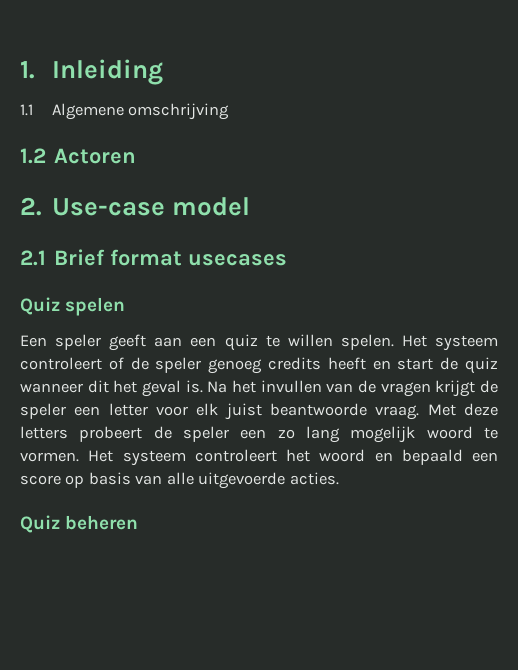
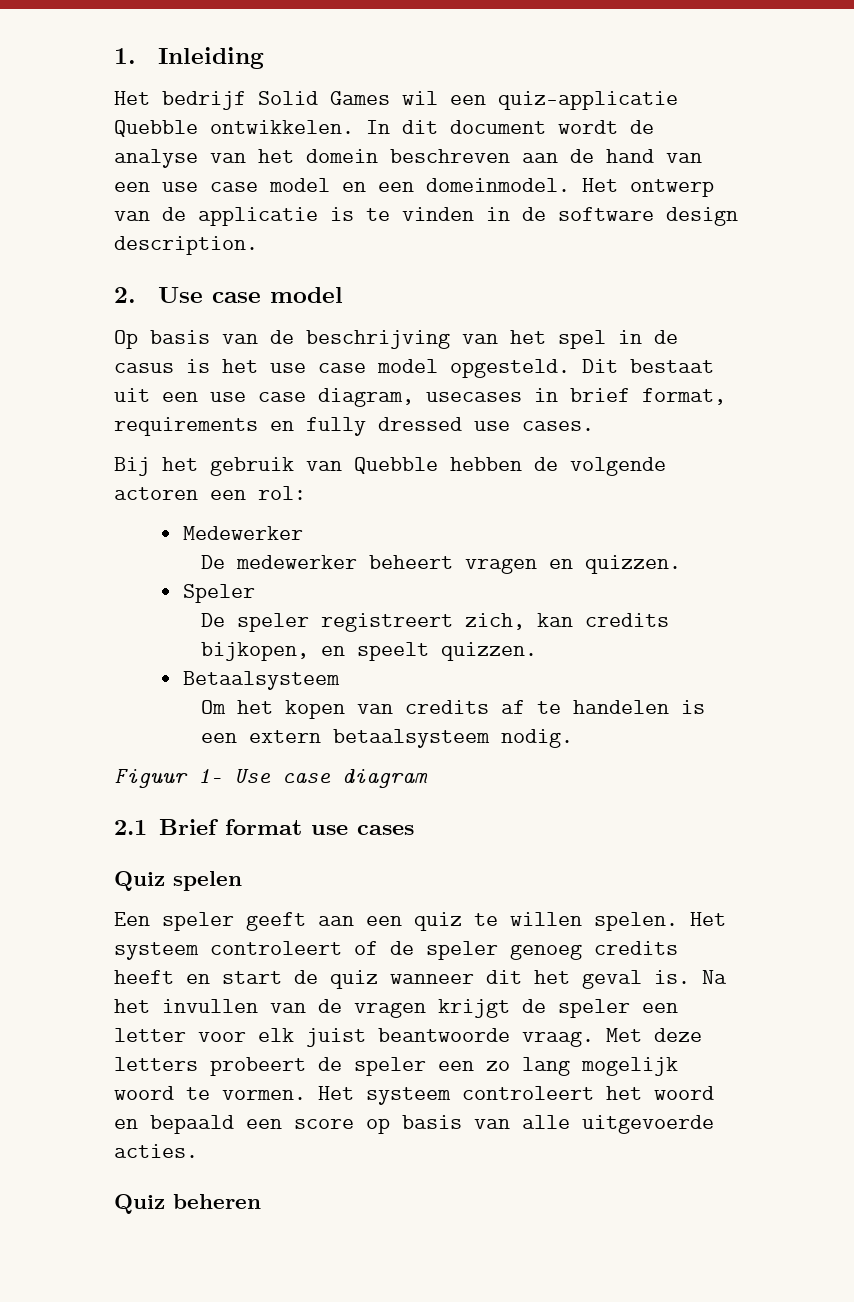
- 1.1 Algemene omschrijving
- 1.2 Actoren
- 2. Use-case model
+ Het bedrijf Solid Games wil een quiz-applicatie Quebble ontwikkelen. In dit document wordt de analyse van het domein beschreven aan de hand van een use case model en een domeinmodel. Het ontwerp van de applicatie is te vinden in de software design description.
+ 2. Use case model
+ Op basis van de beschrijving van het spel in de casus is het use case model opgesteld. Dit bestaat uit een use case diagram, usecases in brief format, requirements en fully dressed use cases.
+ Bij het gebruik van Quebble hebben de volgende actoren een rol:
+ Medewerker
+ De medewerker beheert vragen en quizzen.
+ Speler
+ De speler registreert zich, kan credits bijkopen, en speelt quizzen.
+ Betaalsysteem
+ Om het kopen van credits af te handelen is een extern betaalsysteem nodig.
+ Figuur 1- Use case diagram
- 2.1 Brief format usecases
+ 2.1 Brief format use cases

